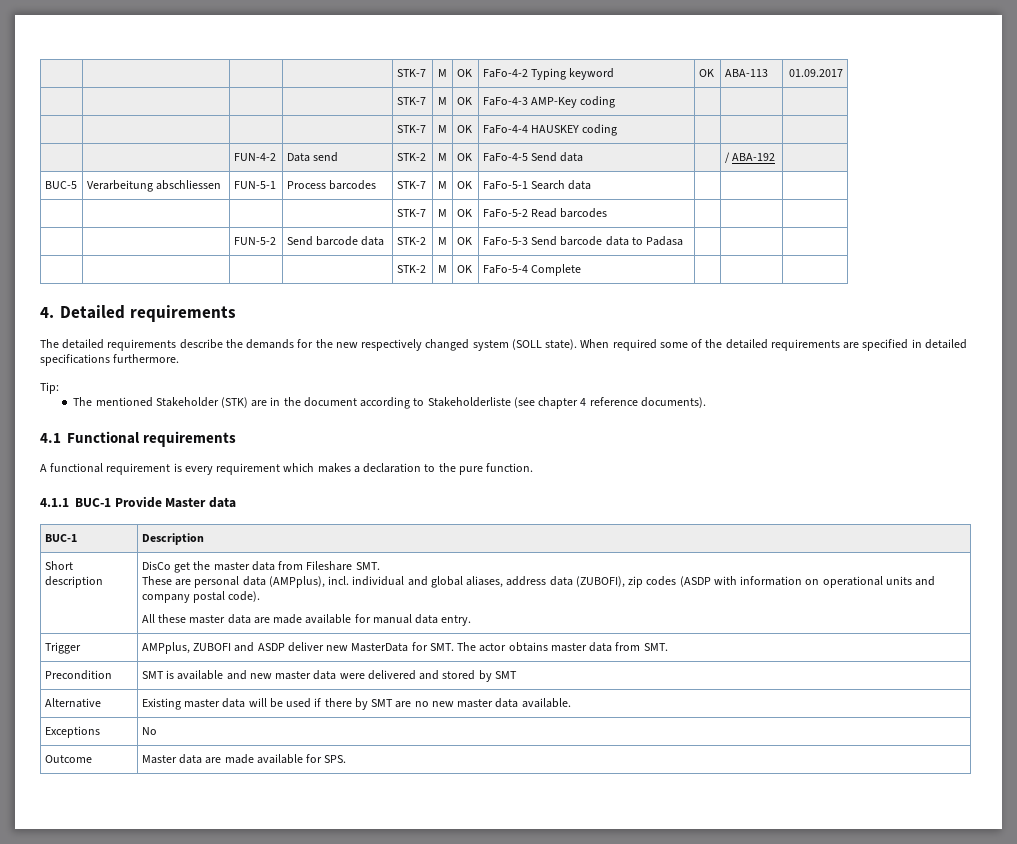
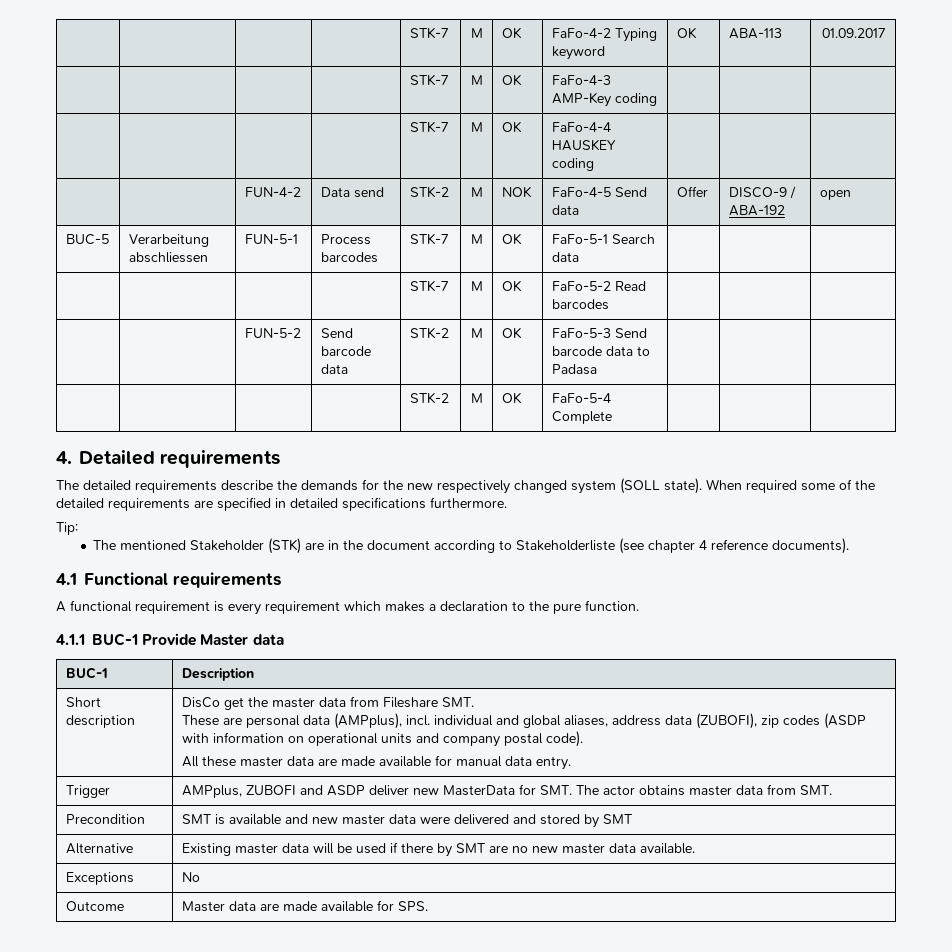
- | | FUN-4-2 | Data send | STK-2 | M | OK | FaFo-4-5 Send data | | / ABA-192 |
+ | | FUN-4-2 | Data send | STK-2 | M | NOK | FaFo-4-5 Send data | Offer | DISCO-9 / ABA-192 | open

